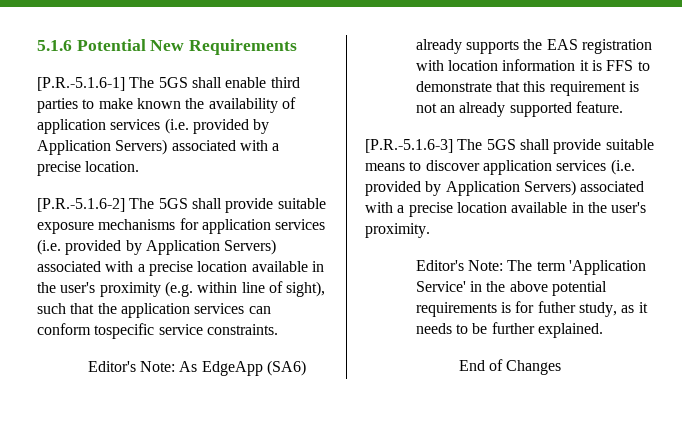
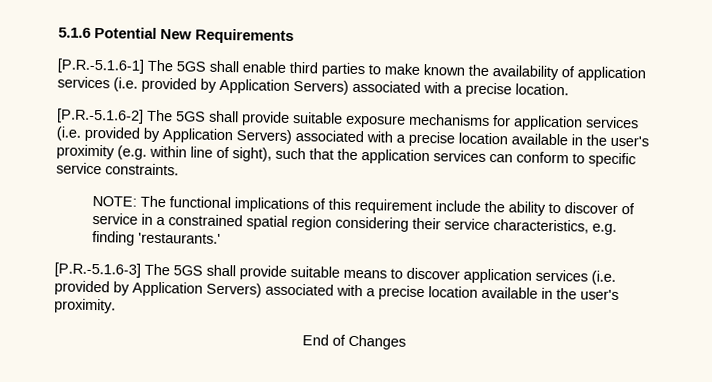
- [P.R.-5.1.6-2] The 5GS shall provide suitable exposure mechanisms for application services (i.e. provided by Application Servers) associated with a precise location available in the user's proximity (e.g. within line of sight), such that the application services can conform tospecific service constraints.
+ [P.R.-5.1.6-2] The 5GS shall provide suitable exposure mechanisms for application services (i.e. provided by Application Servers) associated with a precise location available in the user's proximity (e.g. within line of sight), such that the application services can conform to specific service constraints.
- Editor's Note: As EdgeApp (SA6) already supports the EAS registration with location information it is FFS to demonstrate that this requirement is not an already supported feature.
+ NOTE: The functional implications of this requirement include the ability to discover of service in a constrained spatial region considering their service characteristics, e.g. finding 'restaurants.'
- Editor's Note: The term 'Application Service' in the above potential requirements is for futher study, as it needs to be further explained.

